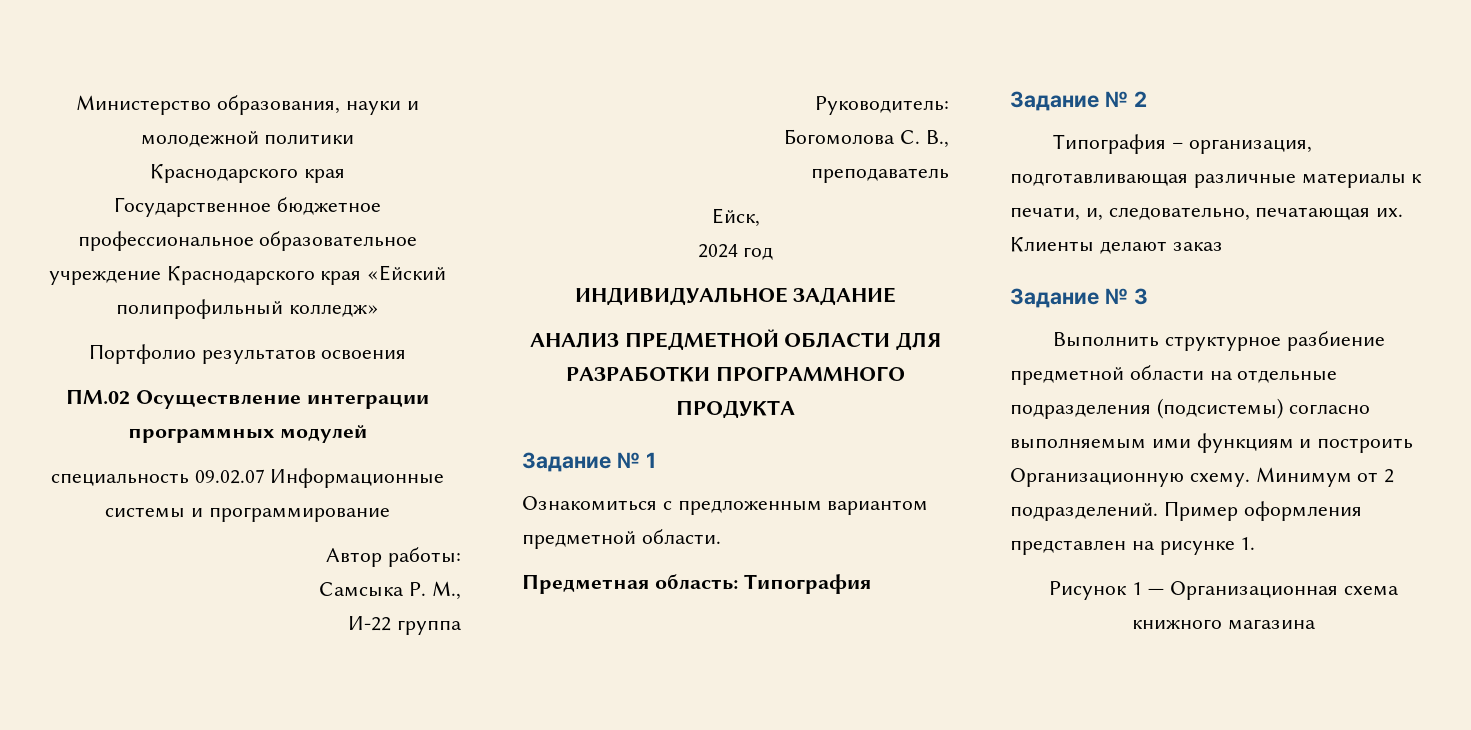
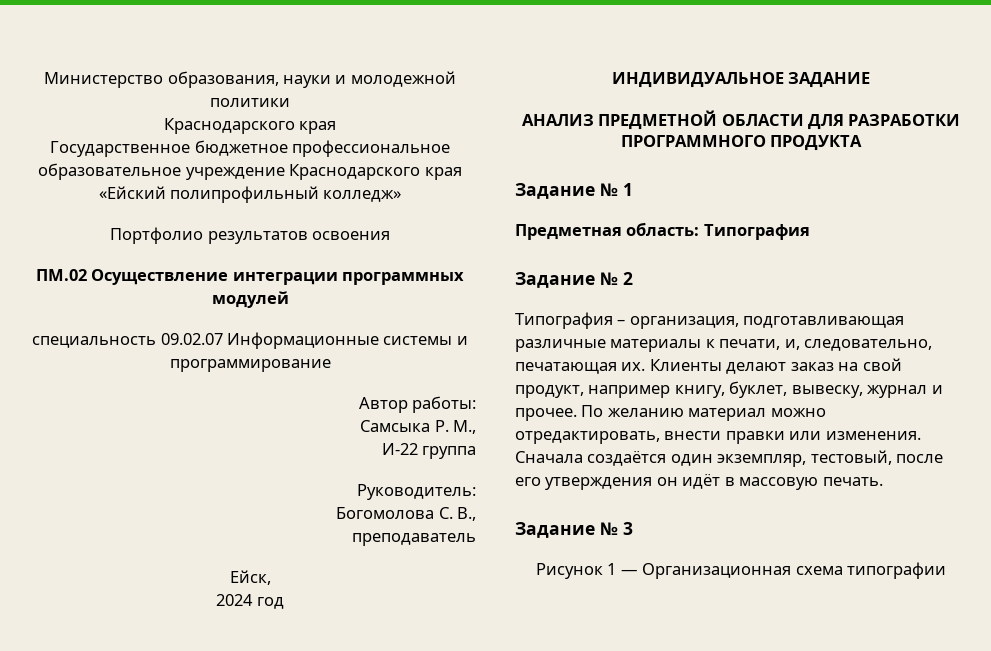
- Ознакомиться с предложенным вариантом предметной области.
- Клиенты делают заказ
+ Клиенты делают заказ на свой продукт, например книгу, буклет, вывеску, журнал и прочее. По желанию материал можно отредактировать, внести правки или изменения. Сначала создаётся один экземпляр, тестовый, после его утверждения он идёт в массовую печать.
  Задание № 3
- Выполнить структурное разбиение предметной области на отдельные подразделения (подсистемы) согласно выполняемым ими функциям и построить Организационную схему. Минимум от 2 подразделений. Пример оформления представлен на рисунке 1.
- Рисунок 1 — Организационная схема книжного магазина
+ Рисунок 1 — Организационная схема типографии

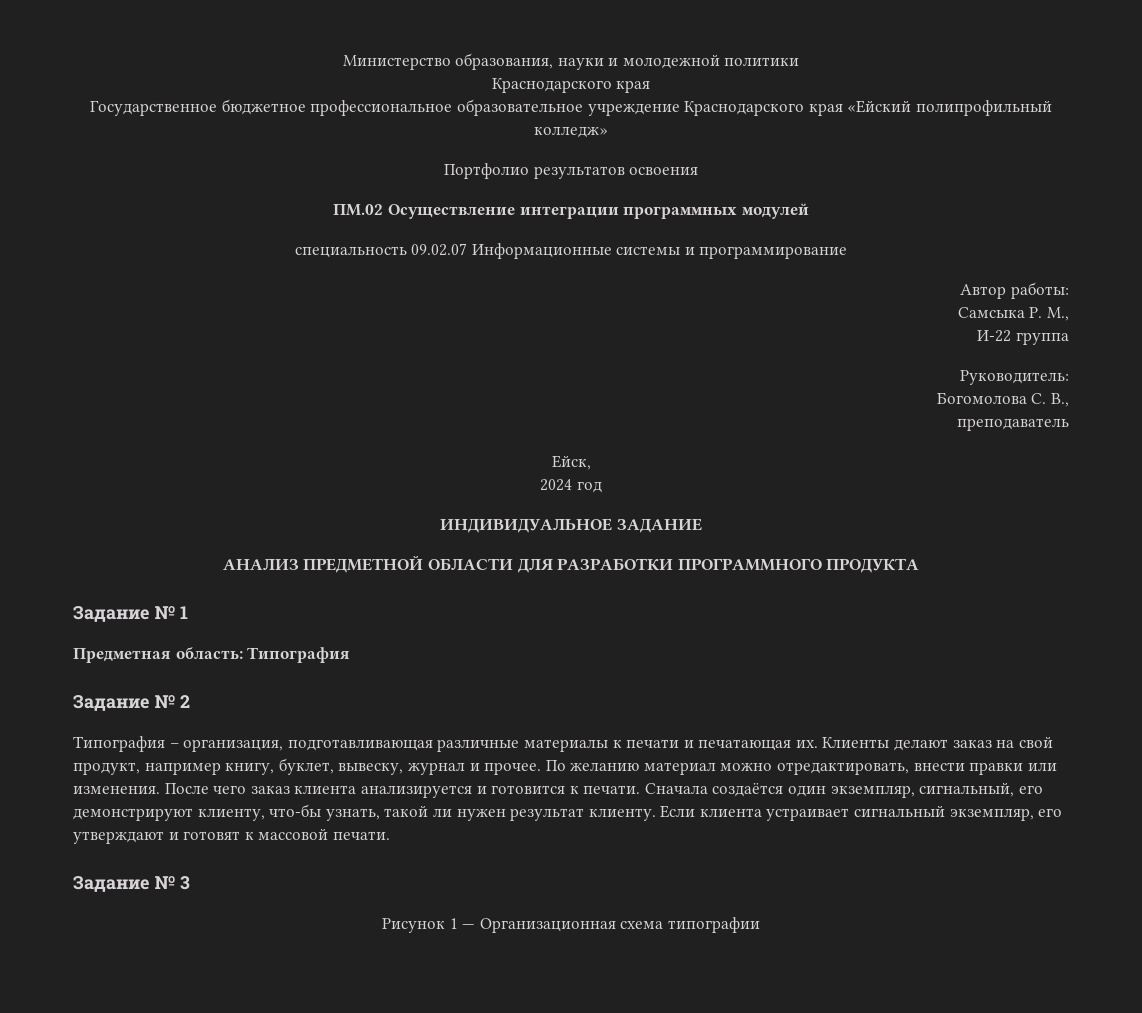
- Типография – организация, подготавливающая различные материалы к печати, и, следовательно, печатающая их.
+ Типография – организация, подготавливающая различные материалы к печати и печатающая их.
- Сначала создаётся один экземпляр, тестовый, после его утверждения он идёт в массовую печать.
+ После чего заказ клиента анализируется и готовится к печати. Сначала создаётся один экземпляр, сигнальный, его демонстрируют клиенту, что-бы узнать, такой ли нужен результат клиенту. Если клиента устраивает сигнальный экземпляр, его утверждают и готовят к массовой печати.

